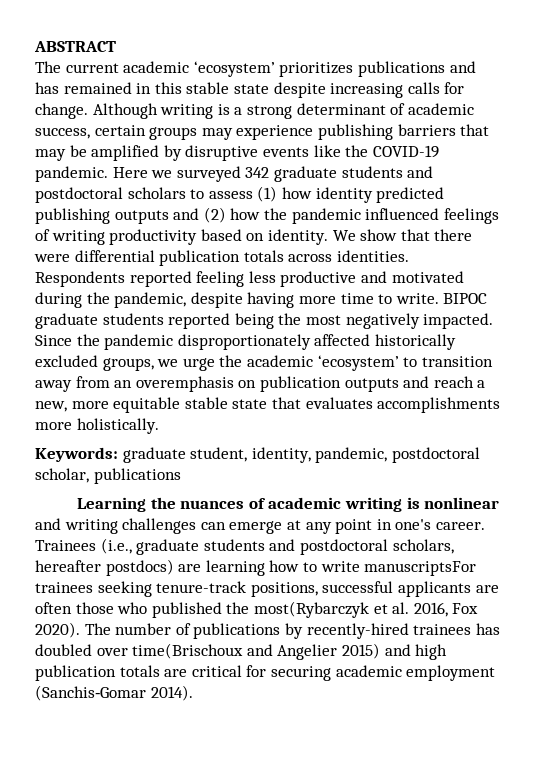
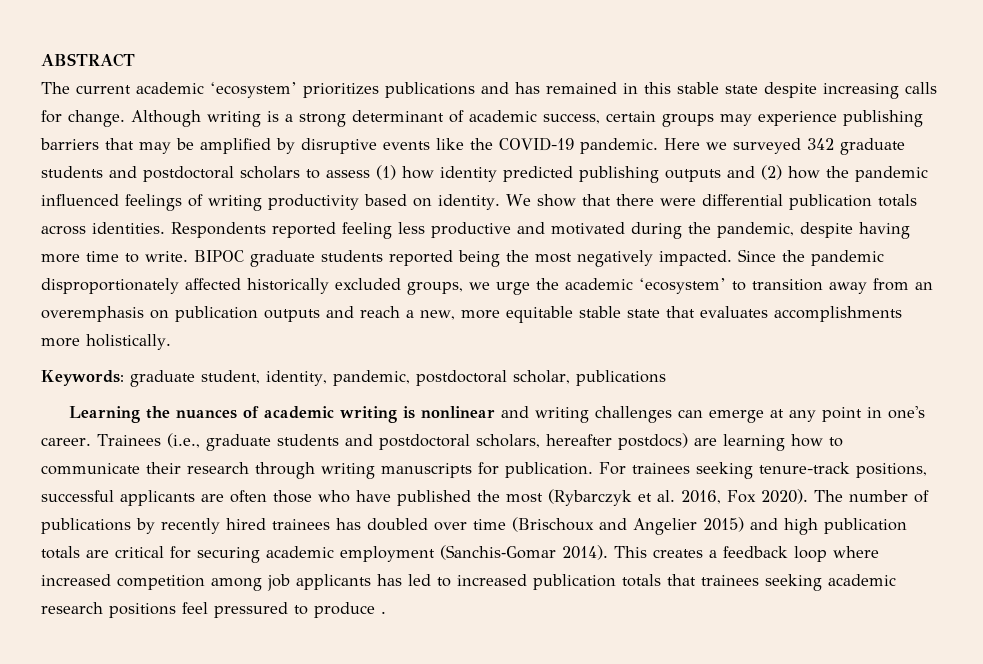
- Trainees (i.e., graduate students and postdoctoral scholars, hereafter postdocs) are learning how to write manuscriptsFor trainees seeking tenure-track positions, successful applicants are often those who published the most(Rybarczyk et al. 2016, Fox 2020).
+ Trainees (i.e., graduate students and postdoctoral scholars, hereafter postdocs) are learning how to communicate their research through writing manuscripts for publication. For trainees seeking tenure-track positions, successful applicants are often those who have published the most (Rybarczyk et al. 2016, Fox 2020).
- The number of publications by recently-hired trainees has doubled over time(Brischoux and Angelier 2015) and high publication totals are critical for securing academic employment (Sanchis‐Gomar 2014).
+ The number of publications by recently hired trainees has doubled over time (Brischoux and Angelier 2015) and high publication totals are critical for securing academic employment (Sanchis‐Gomar 2014).
+ This creates a feedback loop where increased competition among job applicants has led to increased publication totals that trainees seeking academic research positions feel pressured to produce .

